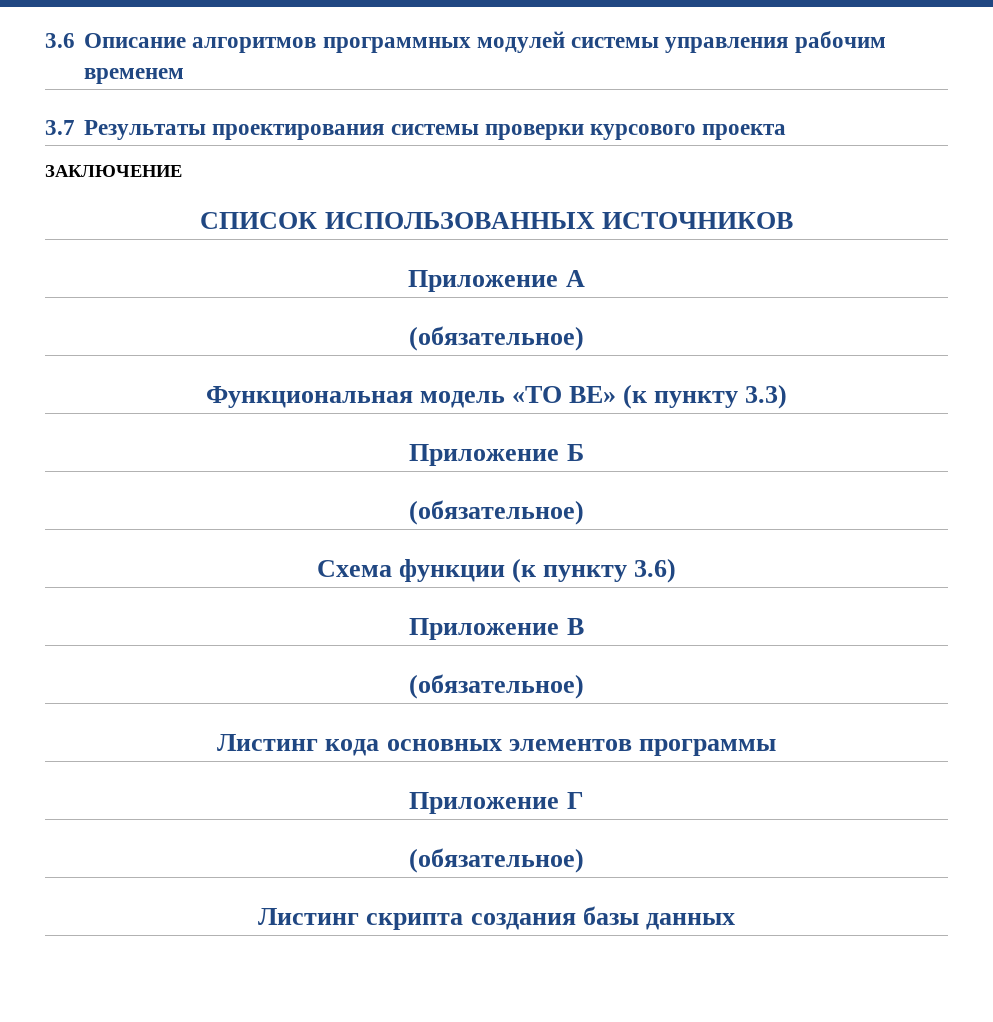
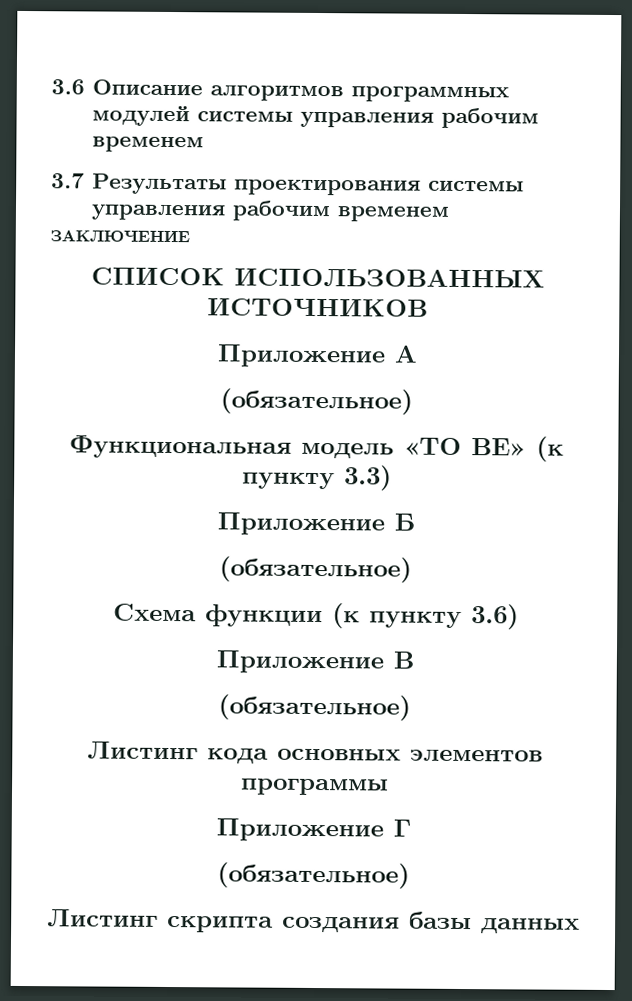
- 3.7 Результаты проектирования системы проверки курсового проекта
+ 3.7 Результаты проектирования системы управления рабочим временем

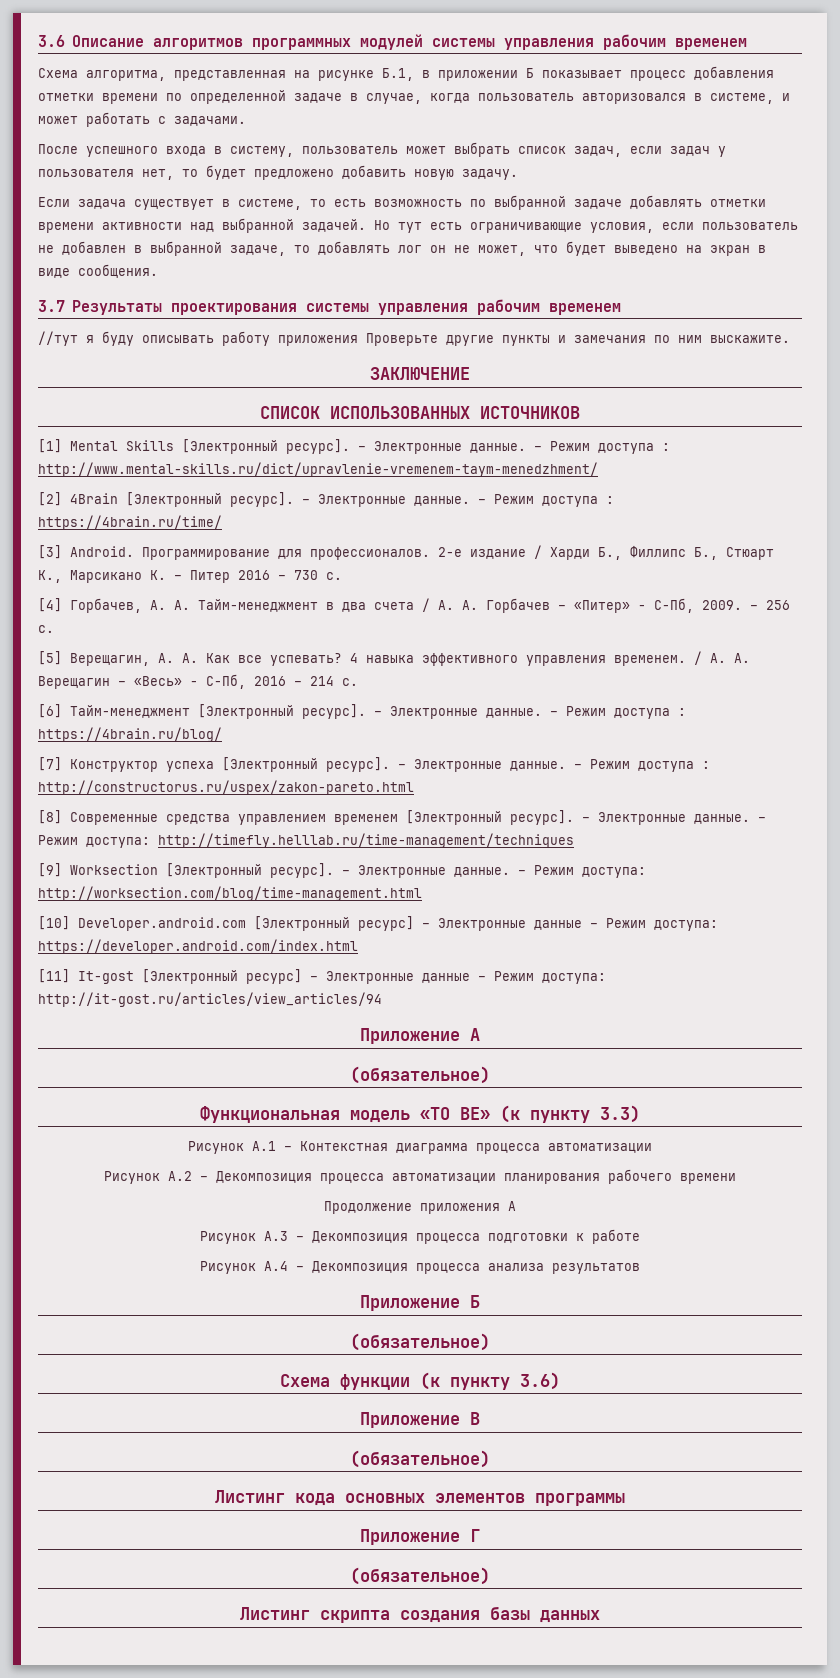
+ Схема алгоритма, представленная на рисунке Б.1, в приложении Б показывает процесс добавления отметки времени по определенной задаче в случае, когда пользователь авторизовался в системе, и может работать с задачами.
+ После успешного входа в систему, пользователь может выбрать список задач, если задач у пользователя нет, то будет предложено добавить новую задачу.
+ Если задача существует в системе, то есть возможность по выбранной задаче добавлять отметки времени активности над выбранной задачей. Но тут есть ограничивающие условия, если пользователь не добавлен в выбранной задаче, то добавлять лог он не может, что будет выведено на экран в виде сообщения.
+ //тут я буду описывать работу приложения Проверьте другие пункты и замечания по ним выскажите.
  ЗАКЛЮЧЕНИЕ
  СПИСОК ИСПОЛЬЗОВАННЫХ ИСТОЧНИКОВ
+ [1] Mental Skills [Электронный ресурс]. – Электронные данные. – Режим доступа : http://www.mental-skills.ru/dict/upravlenie-vremenem-taym-menedzhment/
+ [2] 4Brain [Электронный ресурс]. – Электронные данные. – Режим доступа : https://4brain.ru/time/
+ [3] Android. Программирование для профессионалов. 2-е издание / Харди Б., Филлипс Б., Стюарт К., Марсикано К. – Питер 2016 – 730 с.
+ [4] Горбачев, А. А. Тайм-менеджмент в два счета / А. А. Горбачев – «Питер» - С-Пб, 2009. – 256 с.
+ [5] Верещагин, А. А. Как все успевать? 4 навыка эффективного управления временем. / А. А. Верещагин – «Весь» - С-Пб, 2016 – 214 с.
+ [6] Тайм-менеджмент [Электронный ресурс]. – Электронные данные. – Режим доступа : https://4brain.ru/blog/
+ [7] Конструктор успеха [Электронный ресурс]. – Электронные данные. – Режим доступа : http://constructorus.ru/uspex/zakon-pareto.html
+ [8] Современные средства управлением временем [Электронный ресурс]. – Электронные данные. – Режим доступа: http://timefly.helllab.ru/time-management/techniques
+ [9] Worksection [Электронный ресурс]. – Электронные данные. – Режим доступа: http://worksection.com/blog/time-management.html
+ [10] Developer.android.com [Электронный ресурс] – Электронные данные – Режим доступа: https://developer.android.com/index.html
+ [11] It-gost [Электронный ресурс] – Электронные данные – Режим доступа: http://it-gost.ru/articles/view_articles/94
+ Рисунок А.1 – Контекстная диаграмма процесса автоматизации
+ Рисунок А.2 – Декомпозиция процесса автоматизации планирования рабочего времени
+ Продолжение приложения А
+ Рисунок А.3 – Декомпозиция процесса подготовки к работе
+ Рисунок А.4 – Декомпозиция процесса анализа результатов

